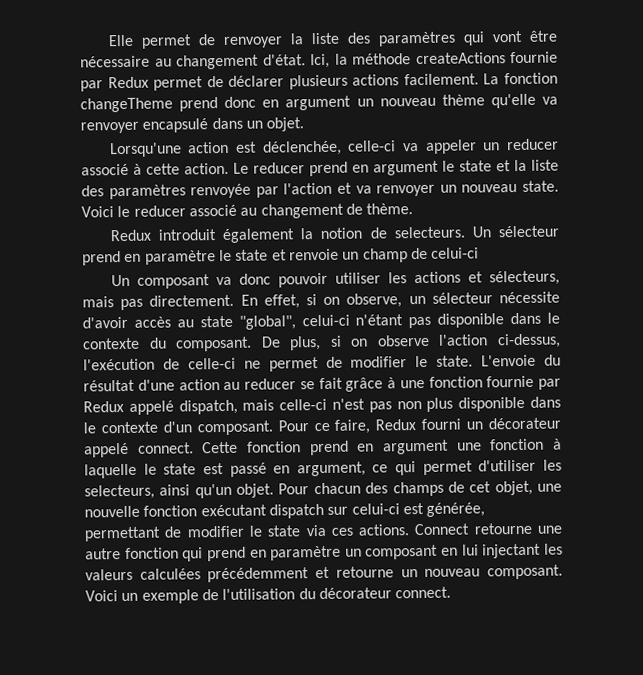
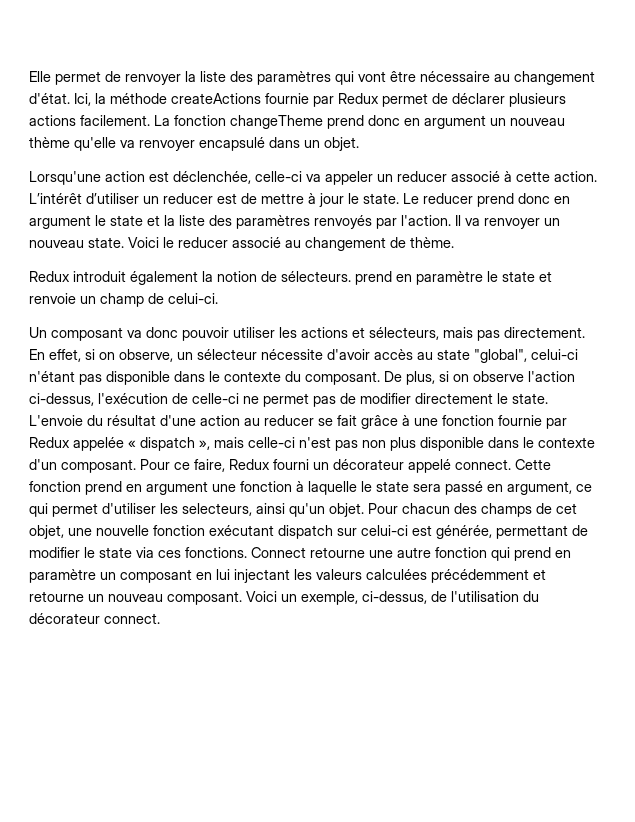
+ L’intérêt d’utiliser un reducer est de mettre à jour le state.
- Le reducer prend en argument le state et la liste des paramètres renvoyée par l'action et va renvoyer un nouveau state.
+ Le reducer prend donc en argument le state et la liste des paramètres renvoyés par l'action. Il va renvoyer un nouveau state.
- Redux introduit également la notion de selecteurs. Un sélecteur prend en paramètre le state et renvoie un champ de celui-ci
+ Redux introduit également la notion de sélecteurs. prend en paramètre le state et renvoie un champ de celui-ci.
- De plus, si on observe l'action ci-dessus, l'exécution de celle-ci ne permet de modifier le state.
+ De plus, si on observe l'action ci-dessus, l'exécution de celle-ci ne permet pas de modifier directement le state.
- L'envoie du résultat d'une action au reducer se fait grâce à une fonction fournie par Redux appelé dispatch, mais celle-ci n'est pas non plus disponible dans le contexte d'un composant.
+ L'envoie du résultat d'une action au reducer se fait grâce à une fonction fournie par Redux appelée « dispatch », mais celle-ci n'est pas non plus disponible dans le contexte d'un composant.
- Cette fonction prend en argument une fonction à laquelle le state est passé en argument, ce qui permet d'utiliser les selecteurs, ainsi qu'un objet.
+ Cette fonction prend en argument une fonction à laquelle le state sera passé en argument, ce qui permet d'utiliser les selecteurs, ainsi qu'un objet.
- Pour chacun des champs de cet objet, une nouvelle fonction exécutant dispatch sur celui-ci est générée, permettant de modifier le state via ces actions.
+ Pour chacun des champs de cet objet, une nouvelle fonction exécutant dispatch sur celui-ci est générée, permettant de modifier le state via ces fonctions.
- Voici un exemple de l'utilisation du décorateur connect.
+ Voici un exemple, ci-dessus, de l'utilisation du décorateur connect.

